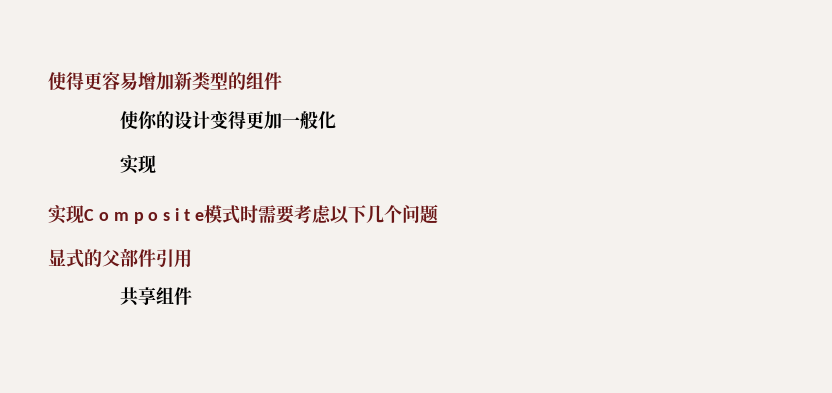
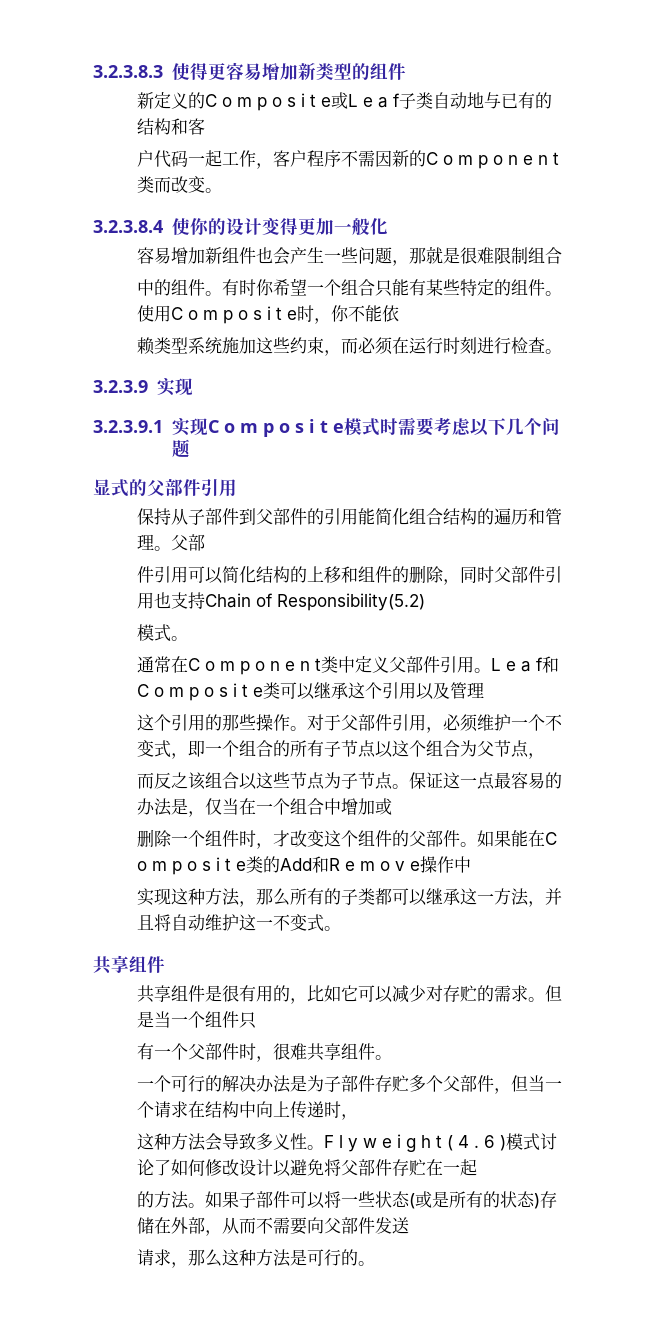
- 使得更容易增加新类型的组件
+ 3.2.3.8.3使得更容易增加新类型的组件
- 使你的设计变得更加一般化
- 实现
+ 新定义的C o m p o s i t e或L e a f子类自动地与已有的结构和客
+ 户代码一起工作，客户程序不需因新的C o m p o n e n t类而改变。
+ 3.2.3.8.4使你的设计变得更加一般化
+ 容易增加新组件也会产生一些问题，那就是很难限制组合
+ 中的组件。有时你希望一个组合只能有某些特定的组件。使用C o m p o s i t e时，你不能依
+ 赖类型系统施加这些约束，而必须在运行时刻进行检查。
+ 3.2.3.9实现
- 实现C o m p o s i t e模式时需要考虑以下几个问题
+ 3.2.3.9.1实现C o m p o s i t e模式时需要考虑以下几个问题
+ 保持从子部件到父部件的引用能简化组合结构的遍历和管理。父部
+ 件引用可以简化结构的上移和组件的删除，同时父部件引用也支持Chain of Responsibility(5.2)
+ 模式。
+ 通常在C o m p o n e n t类中定义父部件引用。L e a f和C o m p o s i t e类可以继承这个引用以及管理
+ 这个引用的那些操作。对于父部件引用，必须维护一个不变式，即一个组合的所有子节点以这个组合为父节点，
+ 而反之该组合以这些节点为子节点。保证这一点最容易的办法是，仅当在一个组合中增加或
+ 删除一个组件时，才改变这个组件的父部件。如果能在C o m p o s i t e类的Add和R e m o v e操作中
+ 实现这种方法，那么所有的子类都可以继承这一方法，并且将自动维护这一不变式。
  共享组件
+ 共享组件是很有用的，比如它可以减少对存贮的需求。但是当一个组件只
+ 有一个父部件时，很难共享组件。
+ 一个可行的解决办法是为子部件存贮多个父部件，但当一个请求在结构中向上传递时，
+ 这种方法会导致多义性。F l y w e i g h t ( 4 . 6 )模式讨论了如何修改设计以避免将父部件存贮在一起
+ 的方法。如果子部件可以将一些状态(或是所有的状态)存储在外部，从而不需要向父部件发送
+ 请求，那么这种方法是可行的。

